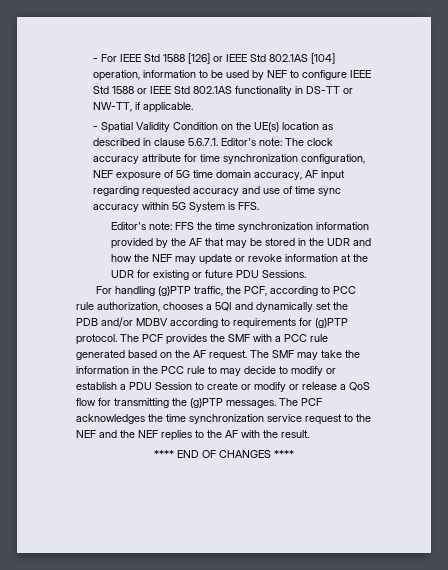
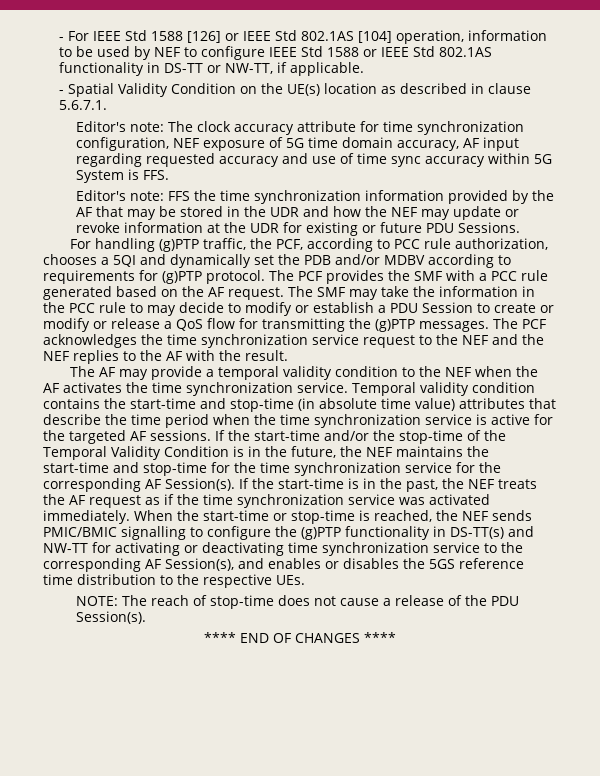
- - Spatial Validity Condition on the UE(s) location as described in clause 5.6.7.1. Editor's note: The clock accuracy attribute for time synchronization configuration, NEF exposure of 5G time domain accuracy, AF input regarding requested accuracy and use of time sync accuracy within 5G System is FFS.
+ - Spatial Validity Condition on the UE(s) location as described in clause 5.6.7.1.
+ Editor's note: The clock accuracy attribute for time synchronization configuration, NEF exposure of 5G time domain accuracy, AF input regarding requested accuracy and use of time sync accuracy within 5G System is FFS.
+ The AF may provide a temporal validity condition to the NEF when the AF activates the time synchronization service. Temporal validity condition contains the start-time and stop-time (in absolute time value) attributes that describe the time period when the time synchronization service is active for the targeted AF sessions. If the start-time and/or the stop-time of the Temporal Validity Condition is in the future, the NEF maintains the start-time and stop-time for the time synchronization service for the corresponding AF Session(s). If the start-time is in the past, the NEF treats the AF request as if the time synchronization service was activated immediately. When the start-time or stop-time is reached, the NEF sends PMIC/BMIC signalling to configure the (g)PTP functionality in DS-TT(s) and NW-TT for activating or deactivating time synchronization service to the corresponding AF Session(s), and enables or disables the 5GS reference time distribution to the respective UEs.
+ NOTE: The reach of stop-time does not cause a release of the PDU Session(s).

